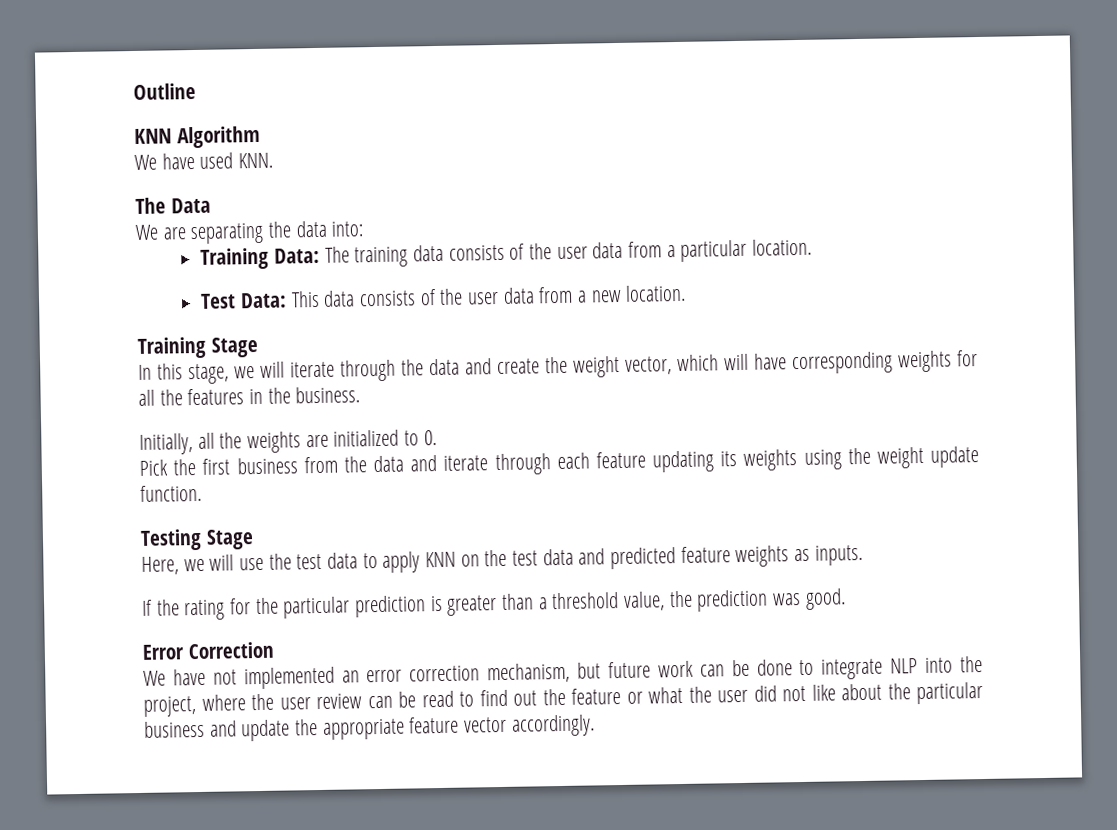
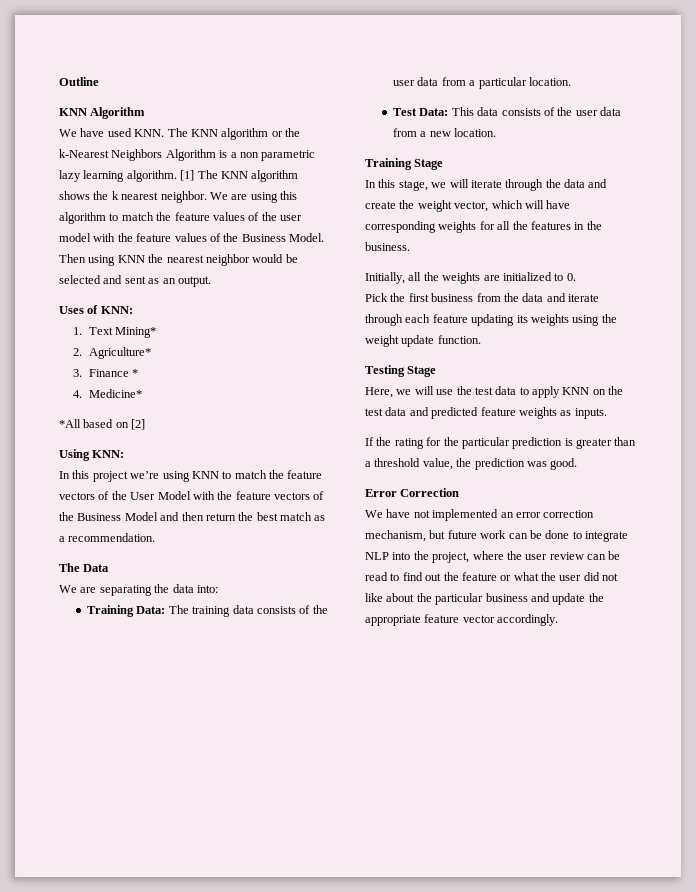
- We have used KNN.
+ We have used KNN. The KNN algorithm or the k-Nearest Neighbors Algorithm is a non parametric lazy learning algorithm. [1] The KNN algorithm shows the k nearest neighbor. We are using this algorithm to match the feature values of the user model with the feature values of the Business Model. Then using KNN the nearest neighbor would be selected and sent as an output.
+ Uses of KNN:
+ 1. Text Mining*
+ 2. Agriculture*
+ 3. Finance *
+ 4. Medicine*
+ *All based on [2]
+ Using KNN:
+ In this project we’re using KNN to match the feature vectors of the User Model with the feature vectors of the Business Model and then return the best match as a recommendation.

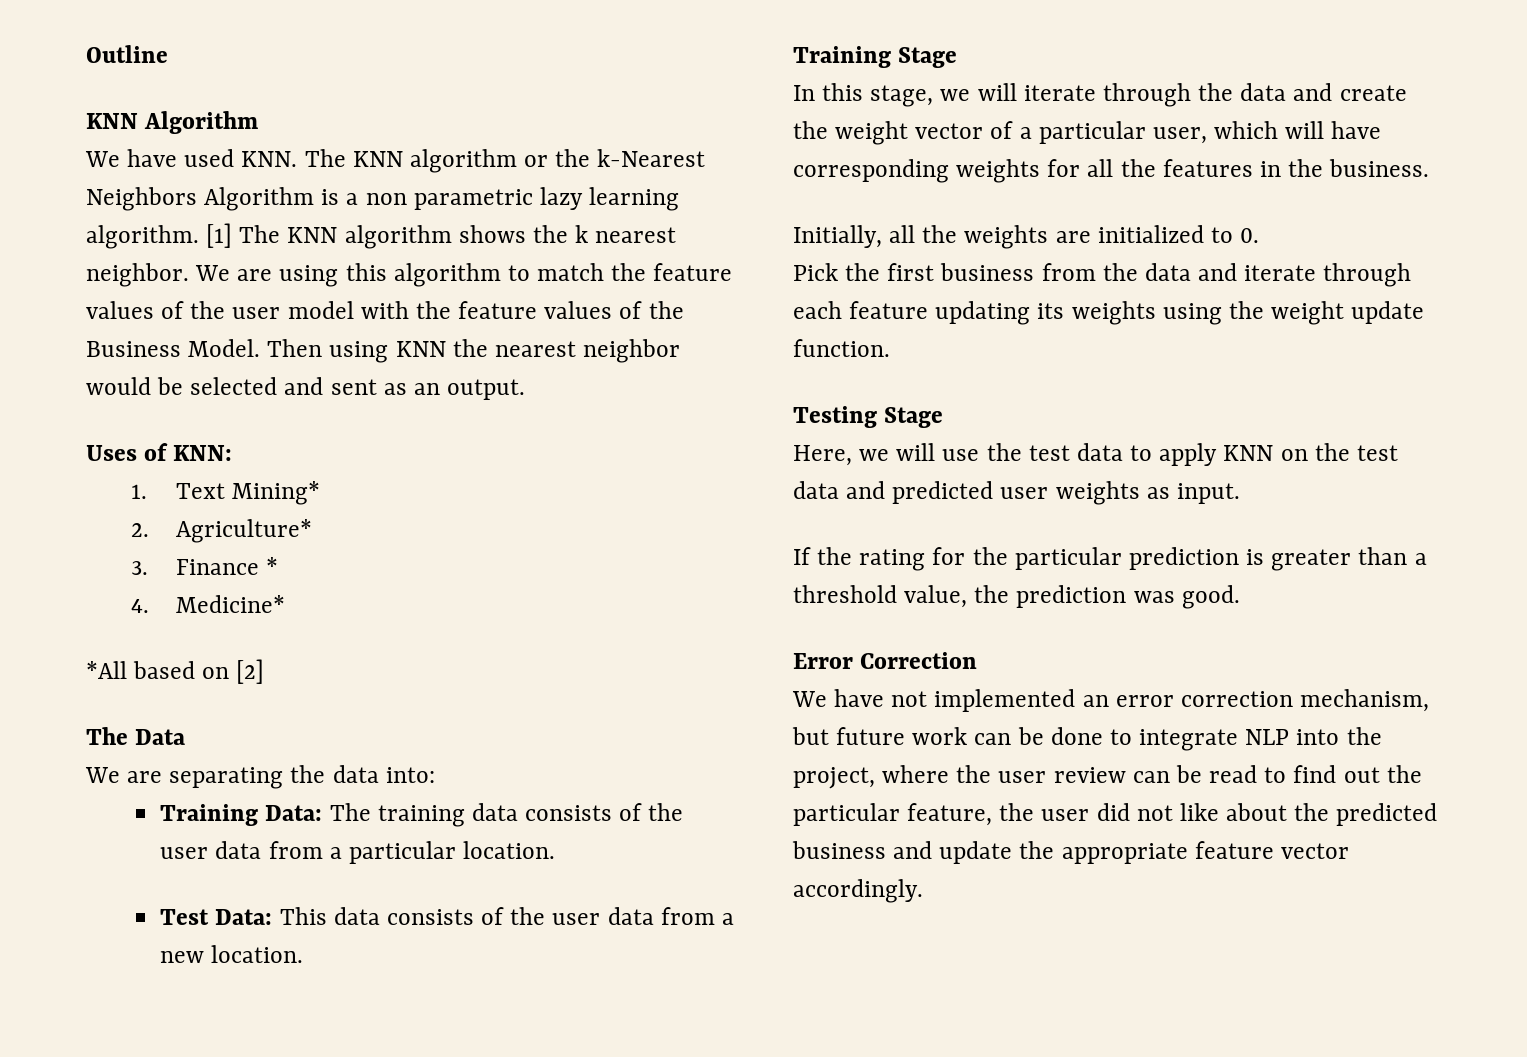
- Using KNN:
- In this project we’re using KNN to match the feature vectors of the User Model with the feature vectors of the Business Model and then return the best match as a recommendation.
- In this stage, we will iterate through the data and create the weight vector, which will have corresponding weights for all the features in the business.
+ In this stage, we will iterate through the data and create the weight vector of a particular user, which will have corresponding weights for all the features in the business.
- Here, we will use the test data to apply KNN on the test data and predicted feature weights as inputs.
+ Here, we will use the test data to apply KNN on the test data and predicted user weights as input.
- We have not implemented an error correction mechanism, but future work can be done to integrate NLP into the project, where the user review can be read to find out the feature or what the user did not like about the particular business and update the appropriate feature vector accordingly.
+ We have not implemented an error correction mechanism, but future work can be done to integrate NLP into the project, where the user review can be read to find out the particular feature, the user did not like about the predicted business and update the appropriate feature vector accordingly.

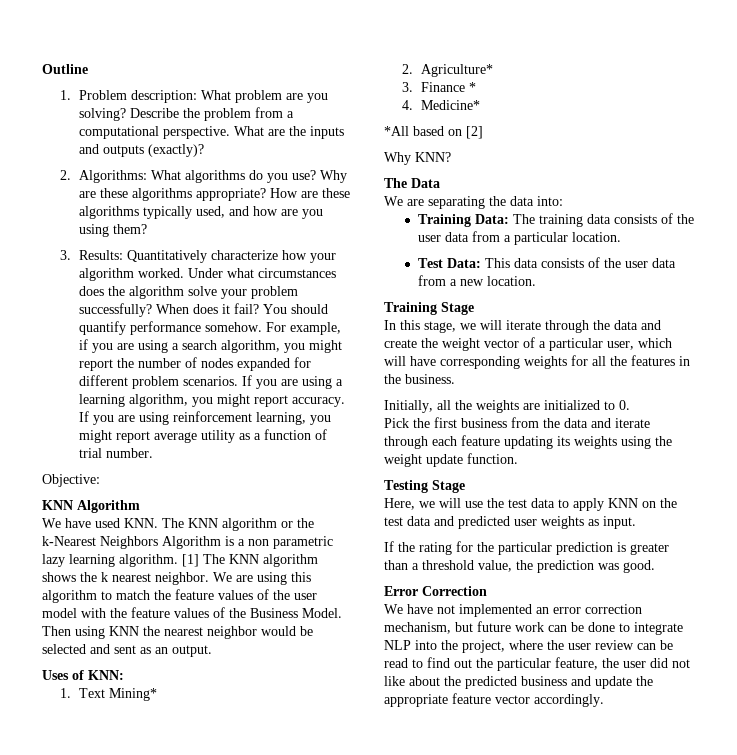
+ 1. Problem description: What problem are you solving? Describe the problem from a computational perspective. What are the inputs and outputs (exactly)?
+ 2. Algorithms: What algorithms do you use? Why are these algorithms appropriate? How are these algorithms typically used, and how are you using them?
+ 3. Results: Quantitatively characterize how your algorithm worked. Under what circumstances does the algorithm solve your problem successfully? When does it fail? You should quantify performance somehow. For example, if you are using a search algorithm, you might report the number of nodes expanded for different problem scenarios. If you are using a learning algorithm, you might report accuracy. If you are using reinforcement learning, you might report average utility as a function of trial number.
+ Objective:
+ Why KNN?

